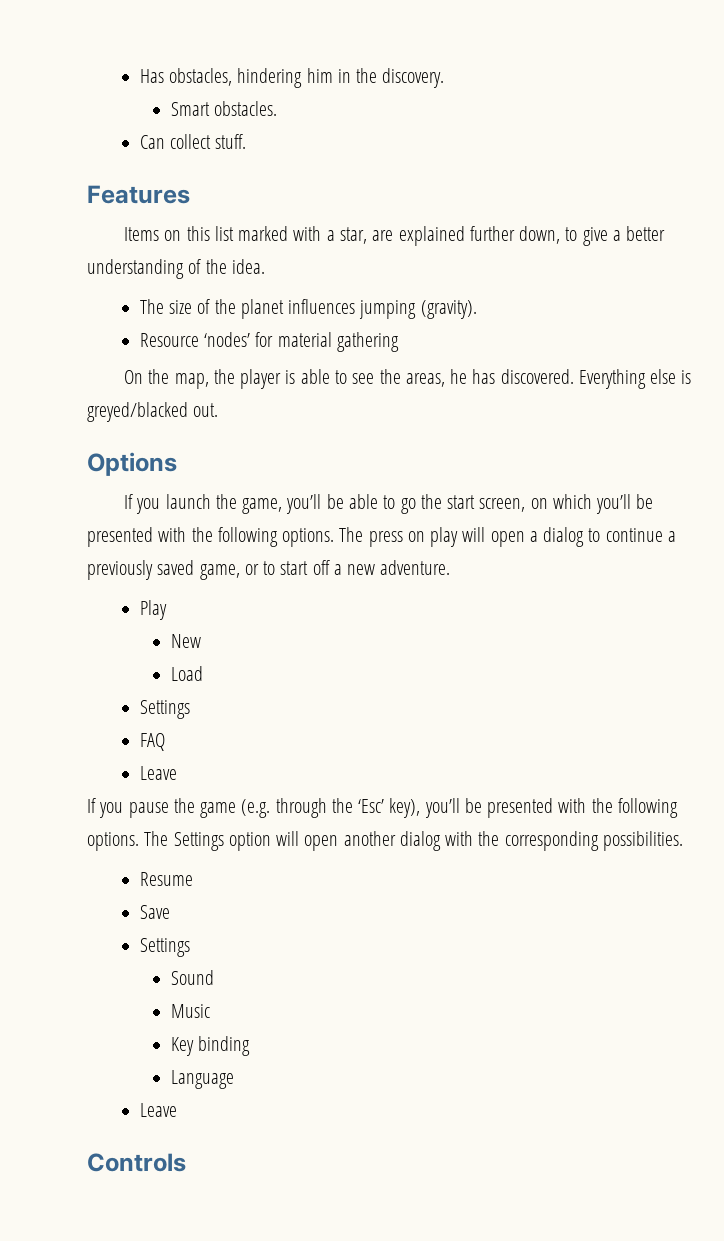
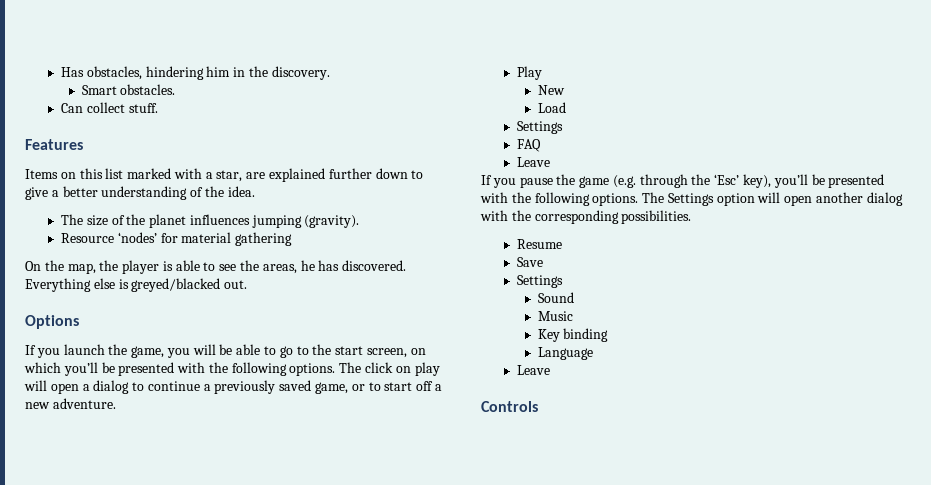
- Items on this list marked with a star, are explained further down, to give a better understanding of the idea.
+ Items on this list marked with a star, are explained further down to give a better understanding of the idea.
- If you launch the game, you’ll be able to go the start screen, on which you’ll be presented with the following options.
+ If you launch the game, you will be able to go to the start screen, on which you’ll be presented with the following options.
- The press on play will open a dialog to continue a previously saved game, or to start off a new adventure.
+ The click on play will open a dialog to continue a previously saved game, or to start off a new adventure.

